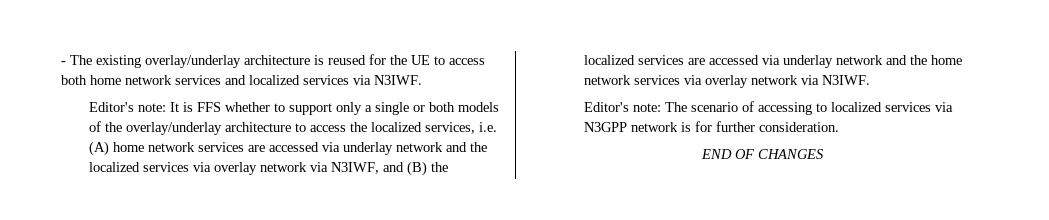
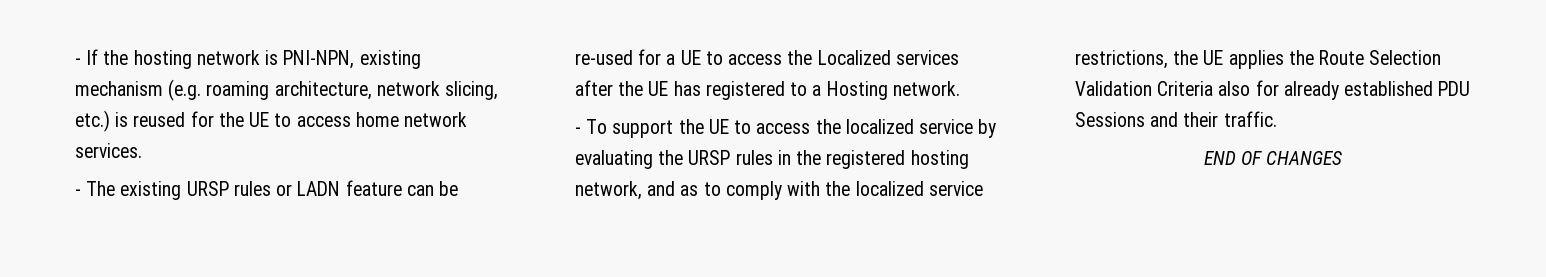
- - The existing overlay/underlay architecture is reused for the UE to access both home network services and localized services via N3IWF.
- Editor's note: It is FFS whether to support only a single or both models of the overlay/underlay architecture to access the localized services, i.e. (A) home network services are accessed via underlay network and the localized services via overlay network via N3IWF, and (B) the localized services are accessed via underlay network and the home network services via overlay network via N3IWF.
- Editor's note: The scenario of accessing to localized services via N3GPP network is for further consideration.
+ - If the hosting network is PNI-NPN, existing mechanism (e.g. roaming architecture, network slicing, etc.) is reused for the UE to access home network services.
+ - The existing URSP rules or LADN feature can be re-used for a UE to access the Localized services after the UE has registered to a Hosting network.
+ - To support the UE to access the localized service by evaluating the URSP rules in the registered hosting network, and as to comply with the localized service restrictions, the UE applies the Route Selection Validation Criteria also for already established PDU Sessions and their traffic.

